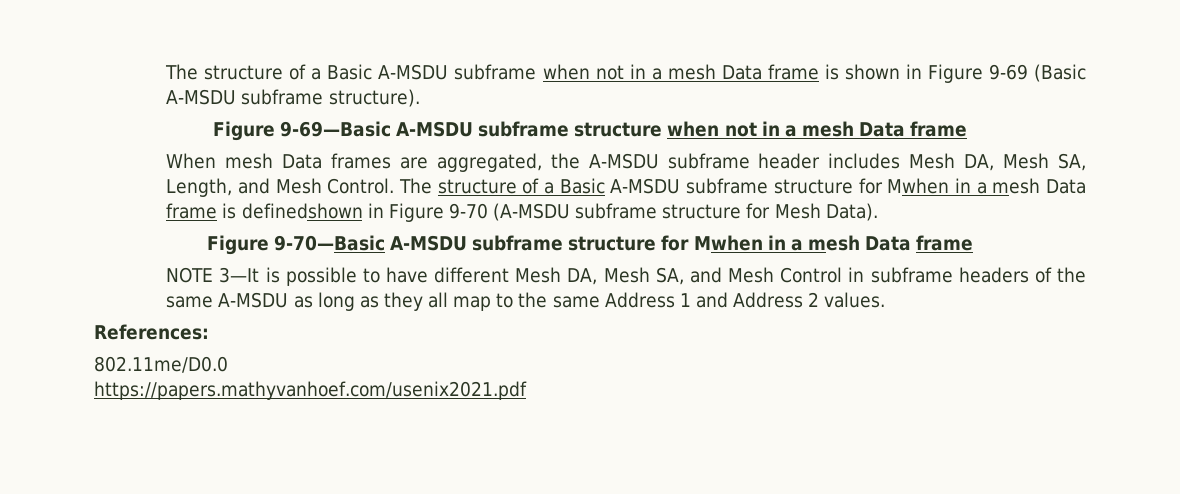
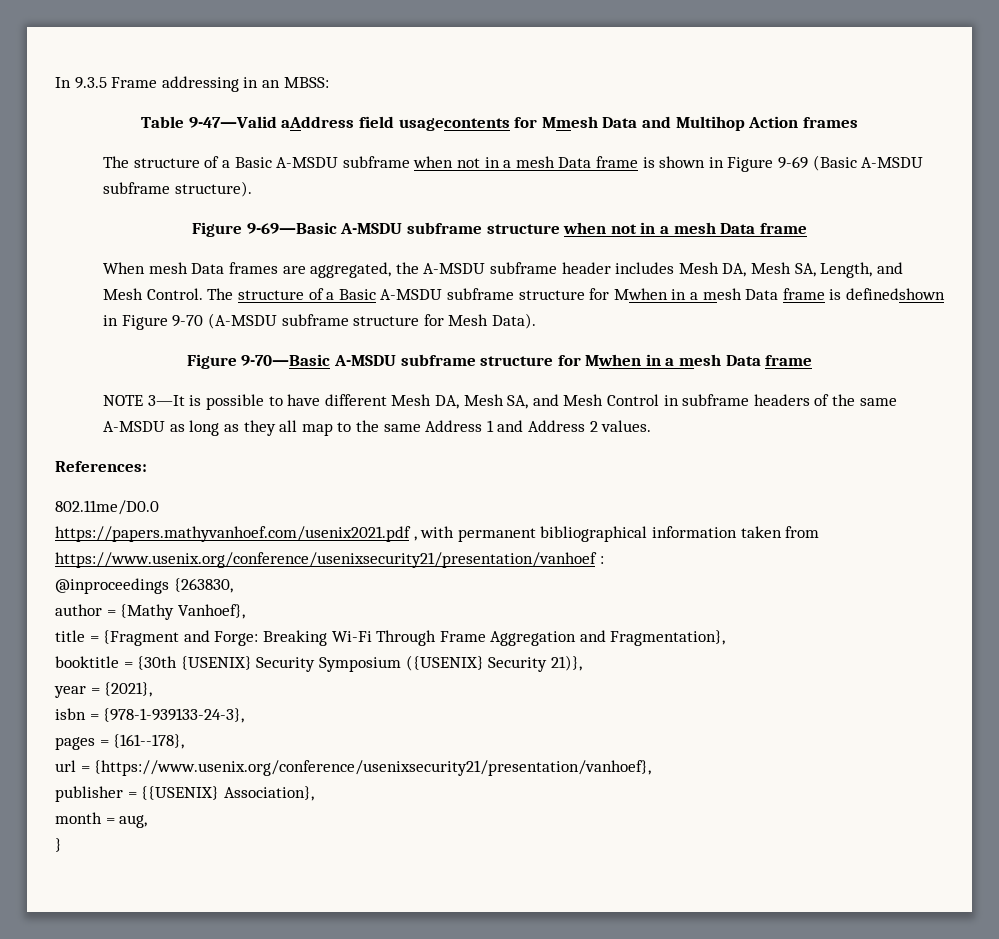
+ In 9.3.5 Frame addressing in an MBSS:
+ Table 9-47—Valid aAddress field usagecontents for Mmesh Data and Multihop Action frames
- https://papers.mathyvanhoef.com/usenix2021.pdf
+ https://papers.mathyvanhoef.com/usenix2021.pdf , with permanent bibliographical information taken from https://www.usenix.org/conference/usenixsecurity21/presentation/vanhoef :
+ @inproceedings {263830,
+ author = {Mathy Vanhoef},
+ title = {Fragment and Forge: Breaking Wi-Fi Through Frame Aggregation and Fragmentation},
+ booktitle = {30th {USENIX} Security Symposium ({USENIX} Security 21)},
+ year = {2021},
+ isbn = {978-1-939133-24-3},
+ pages = {161--178},
+ url = {https://www.usenix.org/conference/usenixsecurity21/presentation/vanhoef},
+ publisher = {{USENIX} Association},
+ month = aug,
+ }

